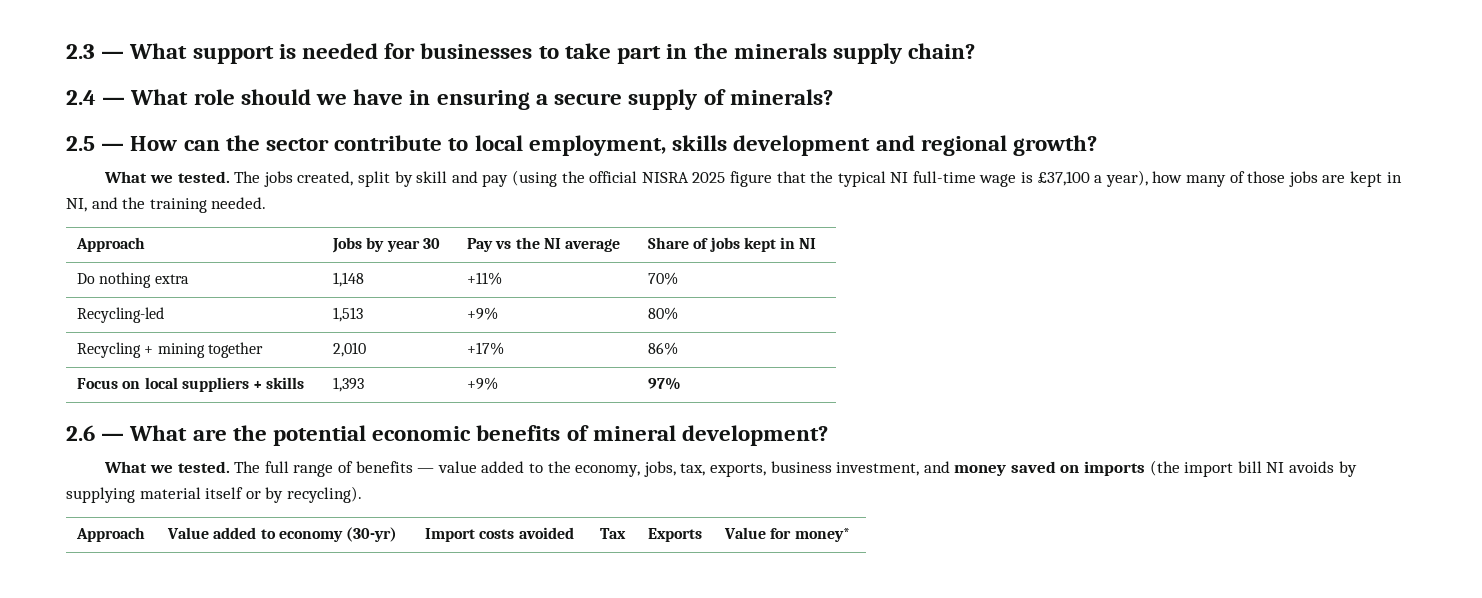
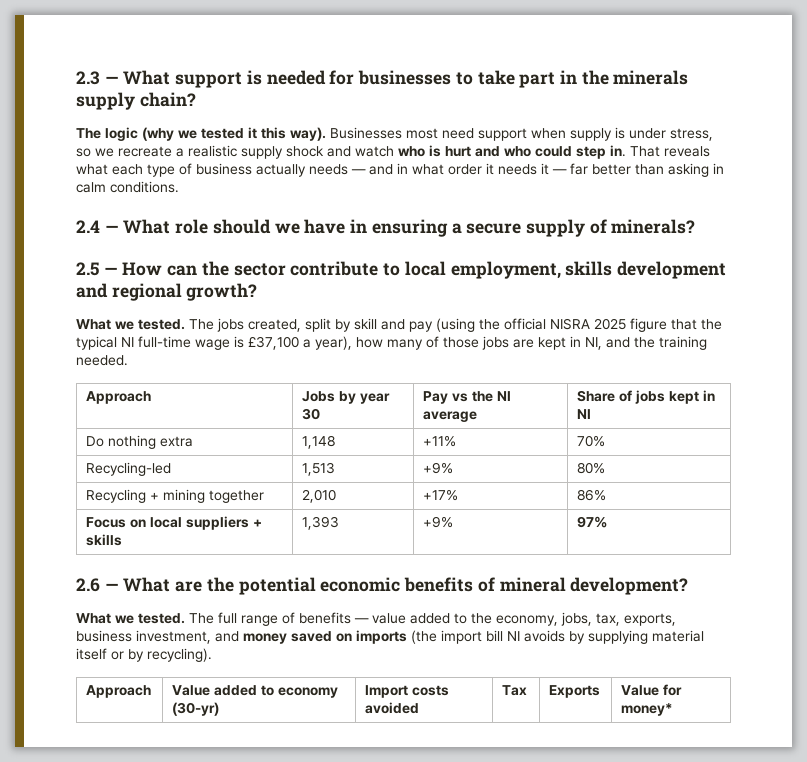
+ The logic (why we tested it this way). Businesses most need support when supply is under stress, so we recreate a realistic supply shock and watch who is hurt and who could step in. That reveals what each type of business actually needs — and in what order it needs it — far better than asking in calm conditions.

